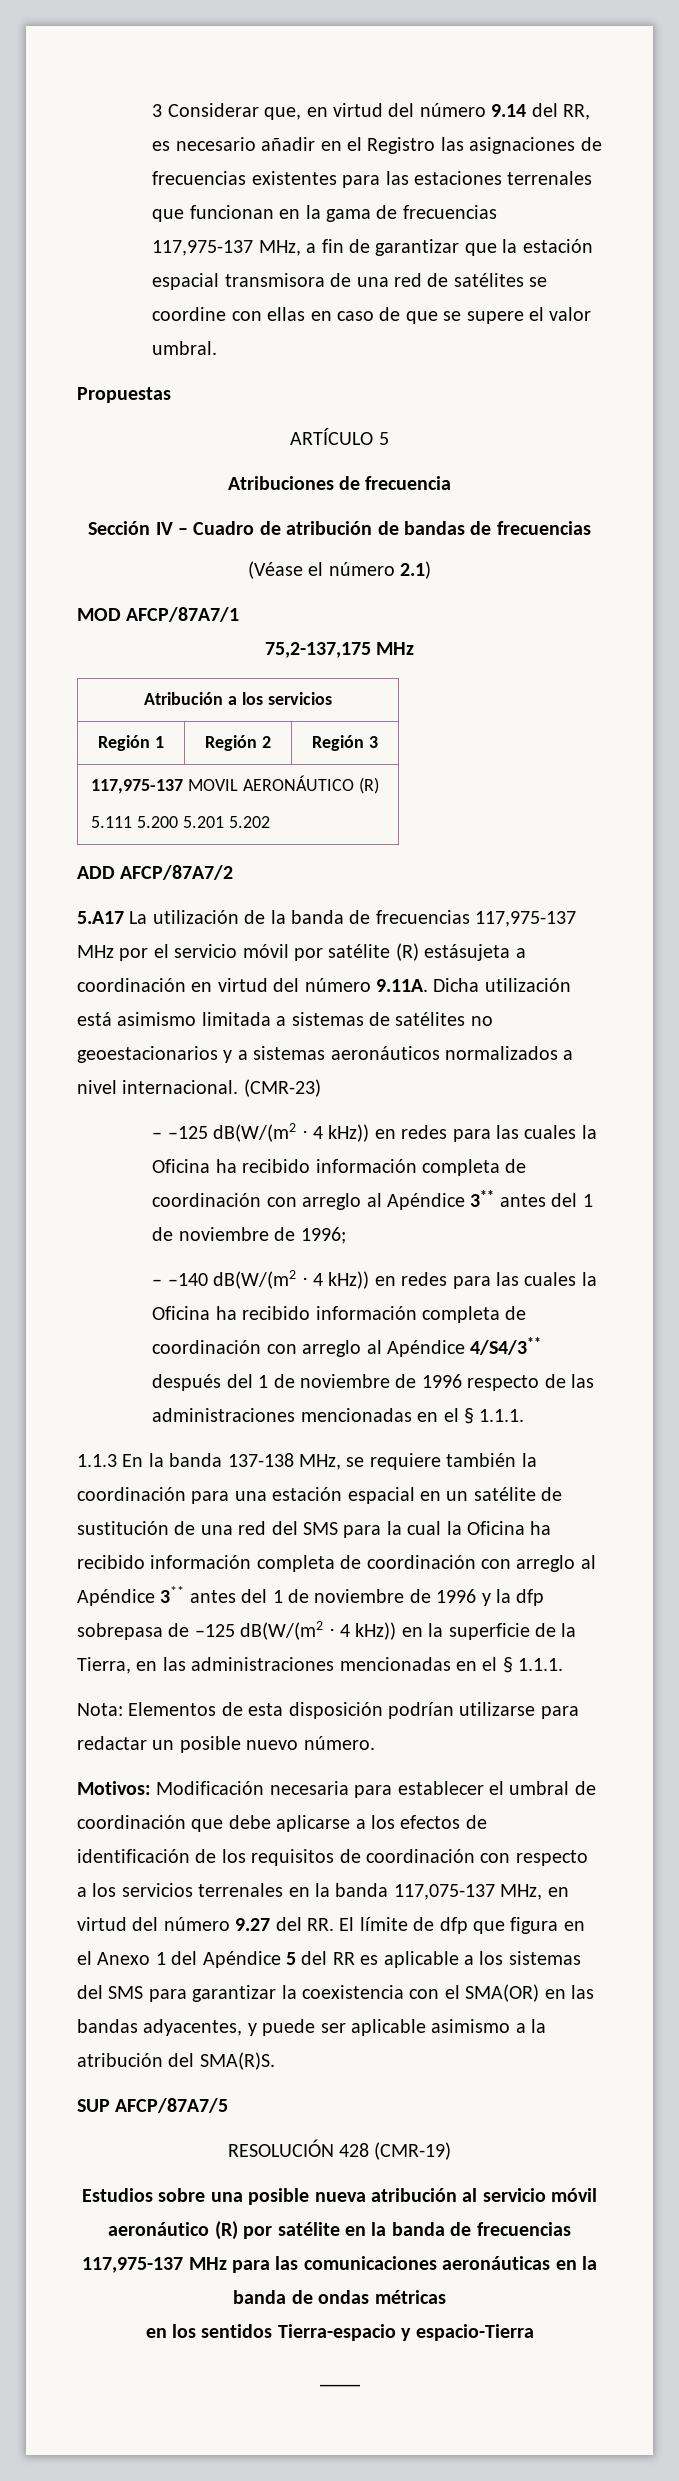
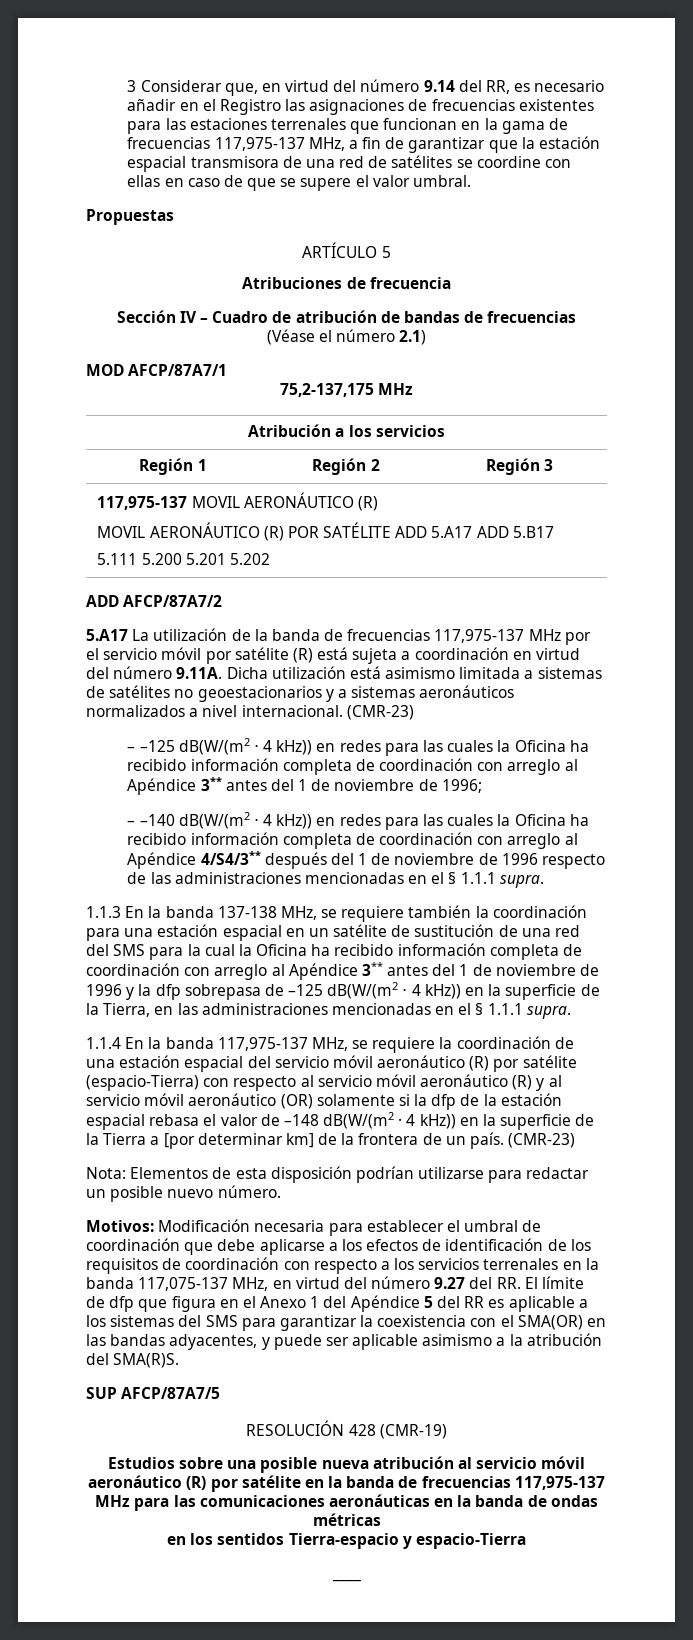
  117,975-137 MOVIL AERONÁUTICO (R)
+ MOVIL AERONÁUTICO (R) POR SATÉLITE ADD 5.A17 ADD 5.B17
- 5.A17 La utilización de la banda de frecuencias 117,975-137 MHz por el servicio móvil por satélite (R) estásujeta a coordinación en virtud del número 9.11A. Dicha utilización está asimismo limitada a sistemas de satélites no geoestacionarios y a sistemas aeronáuticos normalizados a nivel internacional.
+ 5.A17 La utilización de la banda de frecuencias 117,975-137 MHz por el servicio móvil por satélite (R) está sujeta a coordinación en virtud del número 9.11A. Dicha utilización está asimismo limitada a sistemas de satélites no geoestacionarios y a sistemas aeronáuticos normalizados a nivel internacional.
- – –140 dB(W/(m2 ⋅ 4 kHz)) en redes para las cuales la Oficina ha recibido información completa de coordinación con arreglo al Apéndice 4/S4/3** después del 1 de noviembre de 1996 respecto de las administraciones mencionadas en el § 1.1.1.
+ – –140 dB(W/(m2 ⋅ 4 kHz)) en redes para las cuales la Oficina ha recibido información completa de coordinación con arreglo al Apéndice 4/S4/3** después del 1 de noviembre de 1996 respecto de las administraciones mencionadas en el § 1.1.1 supra.
- 1.1.3 En la banda 137-138 MHz, se requiere también la coordinación para una estación espacial en un satélite de sustitución de una red del SMS para la cual la Oficina ha recibido información completa de coordinación con arreglo al Apéndice 3** antes del 1 de noviembre de 1996 y la dfp sobrepasa de –125 dB(W/(m2 ⋅ 4 kHz)) en la superficie de la Tierra, en las administraciones mencionadas en el § 1.1.1.
+ 1.1.3 En la banda 137-138 MHz, se requiere también la coordinación para una estación espacial en un satélite de sustitución de una red del SMS para la cual la Oficina ha recibido información completa de coordinación con arreglo al Apéndice 3** antes del 1 de noviembre de 1996 y la dfp sobrepasa de –125 dB(W/(m2 ⋅ 4 kHz)) en la superficie de la Tierra, en las administraciones mencionadas en el § 1.1.1 supra.
+ 1.1.4 En la banda 117,975-137 MHz, se requiere la coordinación de una estación espacial del servicio móvil aeronáutico (R) por satélite (espacio-Tierra) con respecto al servicio móvil aeronáutico (R) y al servicio móvil aeronáutico (OR) solamente si la dfp de la estación espacial rebasa el valor de –148 dB(W/(m2 · 4 kHz)) en la superficie de la Tierra a [por determinar km] de la frontera de un país. (CMR-23)

